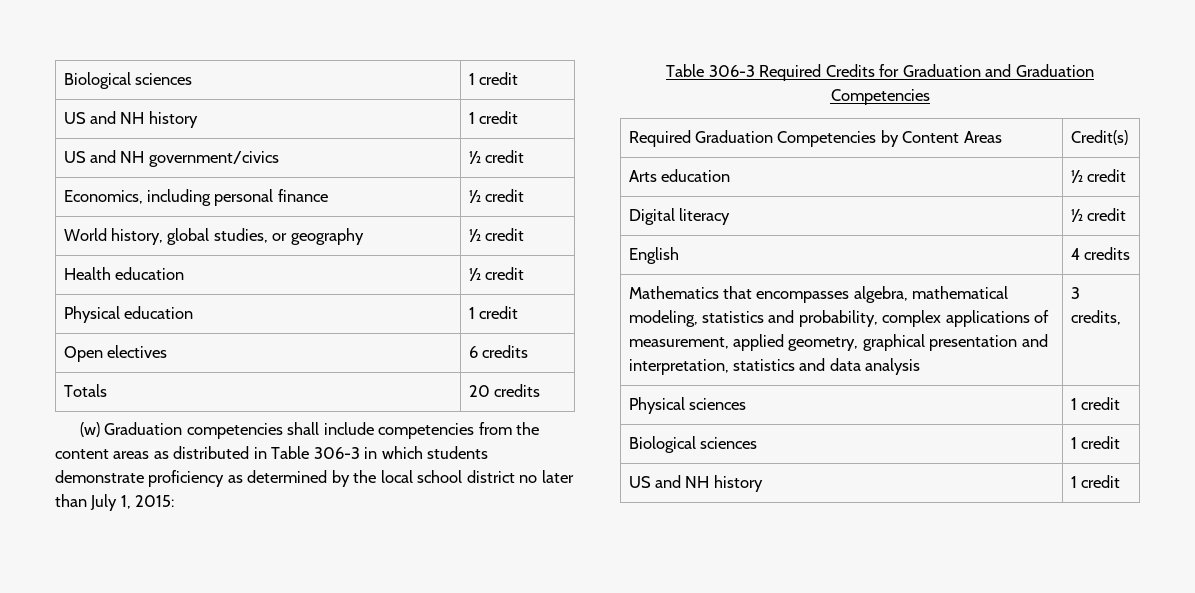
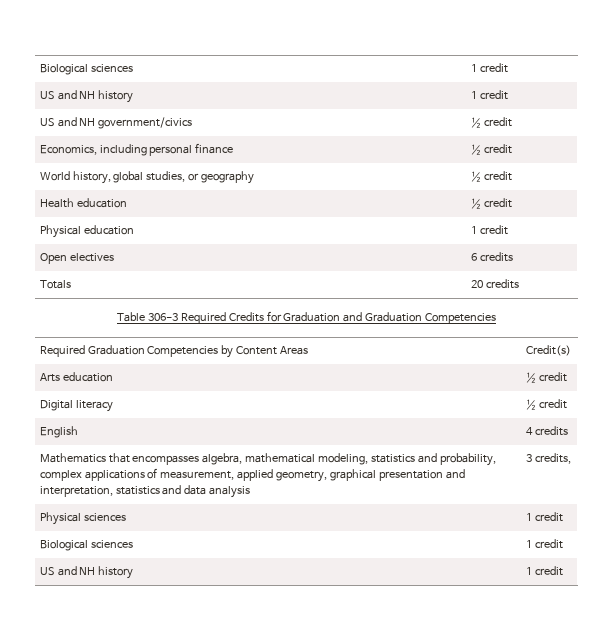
- (w) Graduation competencies shall include competencies from the content areas as distributed in Table 306-3 in which students demonstrate proficiency as determined by the local school district no later than July 1, 2015:

